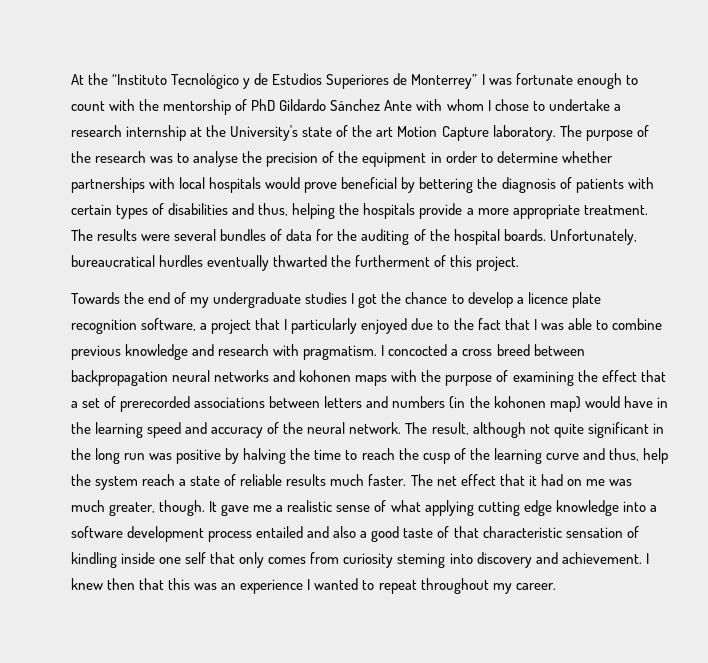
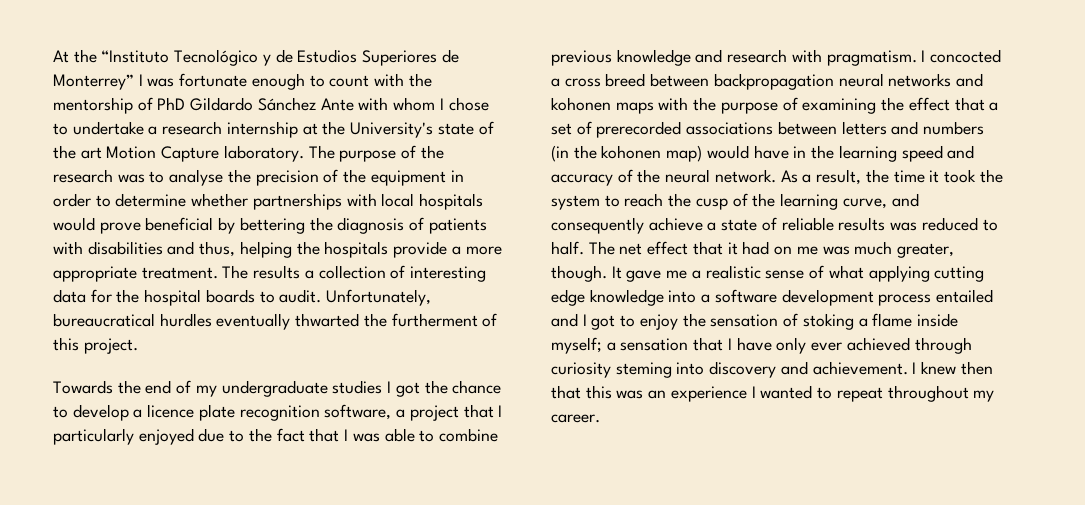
- The purpose of the research was to analyse the precision of the equipment in order to determine whether partnerships with local hospitals would prove beneficial by bettering the diagnosis of patients with certain types of disabilities and thus, helping the hospitals provide a more appropriate treatment.
+ The purpose of the research was to analyse the precision of the equipment in order to determine whether partnerships with local hospitals would prove beneficial by bettering the diagnosis of patients with disabilities and thus, helping the hospitals provide a more appropriate treatment.
- The results were several bundles of data for the auditing of the hospital boards.
+ The results a collection of interesting data for the hospital boards to audit.
- The result, although not quite significant in the long run was positive by halving the time to reach the cusp of the learning curve and thus, help the system reach a state of reliable results much faster.
+ As a result, the time it took the system to reach the cusp of the learning curve, and consequently achieve a state of reliable results was reduced to half.
- It gave me a realistic sense of what applying cutting edge knowledge into a software development process entailed and also a good taste of that characteristic sensation of kindling inside one self that only comes from curiosity steming into discovery and achievement.
+ It gave me a realistic sense of what applying cutting edge knowledge into a software development process entailed and I got to enjoy the sensation of stoking a flame inside myself; a sensation that I have only ever achieved through curiosity steming into discovery and achievement.

